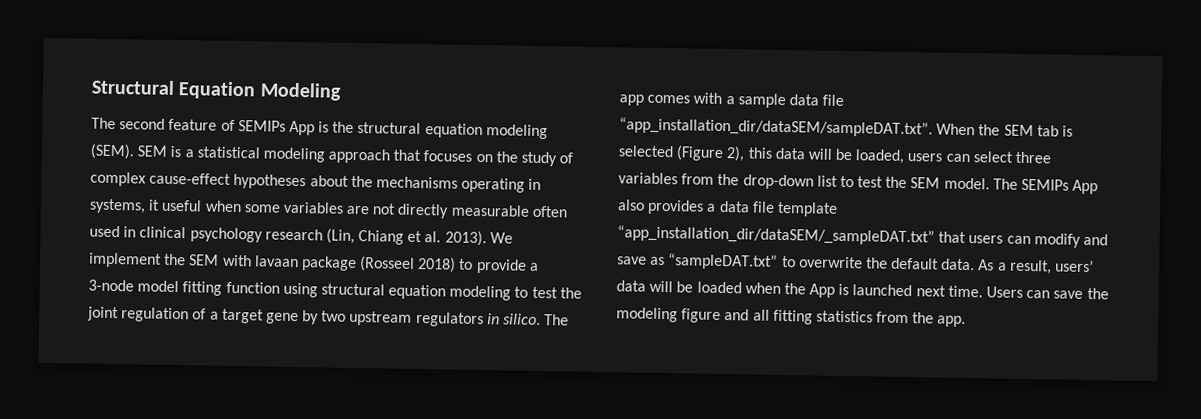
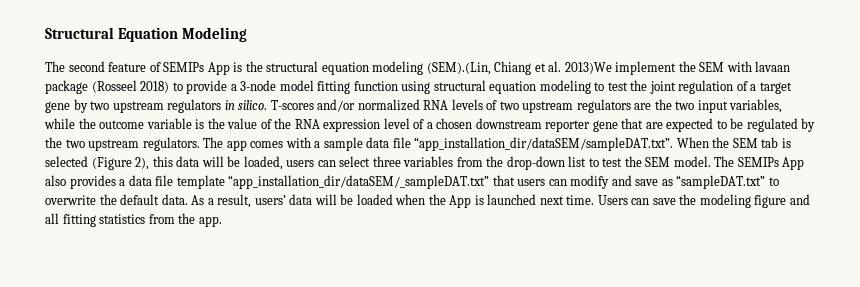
- The second feature of SEMIPs App is the structural equation modeling (SEM). SEM is a statistical modeling approach that focuses on the study of complex cause-effect hypotheses about the mechanisms operating in systems, it useful when some variables are not directly measurable often used in clinical psychology research (Lin, Chiang et al. 2013). We implement the SEM with lavaan package (Rosseel 2018) to provide a 3-node model fitting function using structural equation modeling to test the joint regulation of a target gene by two upstream regulators in silico.
+ The second feature of SEMIPs App is the structural equation modeling (SEM).(Lin, Chiang et al. 2013)We implement the SEM with lavaan package (Rosseel 2018) to provide a 3-node model fitting function using structural equation modeling to test the joint regulation of a target gene by two upstream regulators in silico.
+ T-scores and/or normalized RNA levels of two upstream regulators are the two input variables, while the outcome variable is the value of the RNA expression level of a chosen downstream reporter gene that are expected to be regulated by the two upstream regulators.

